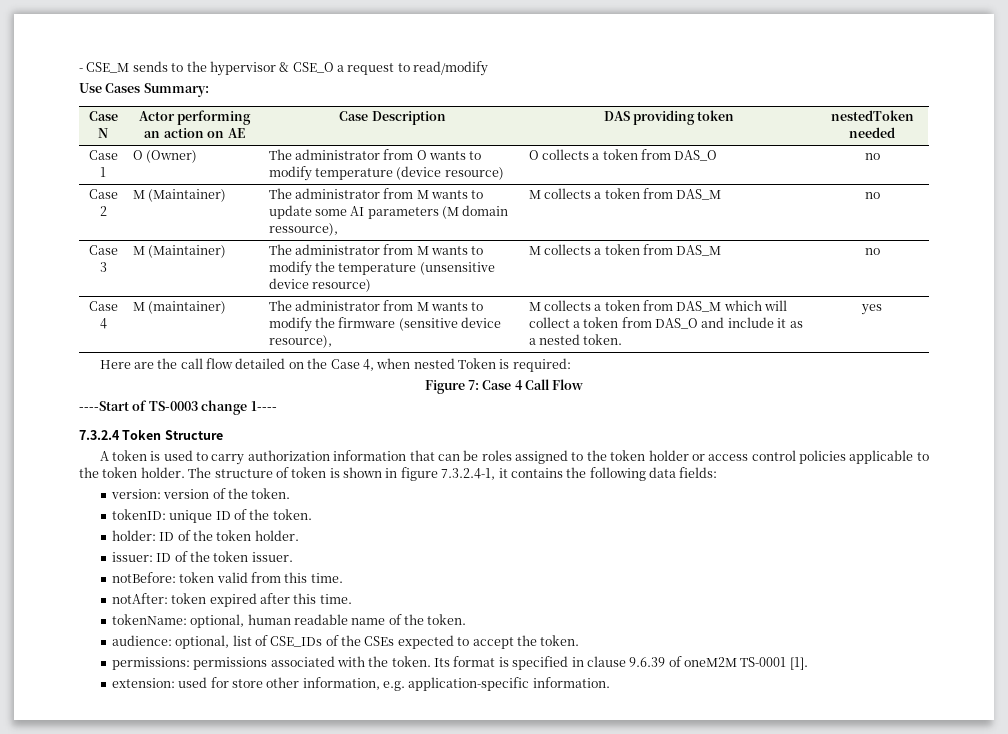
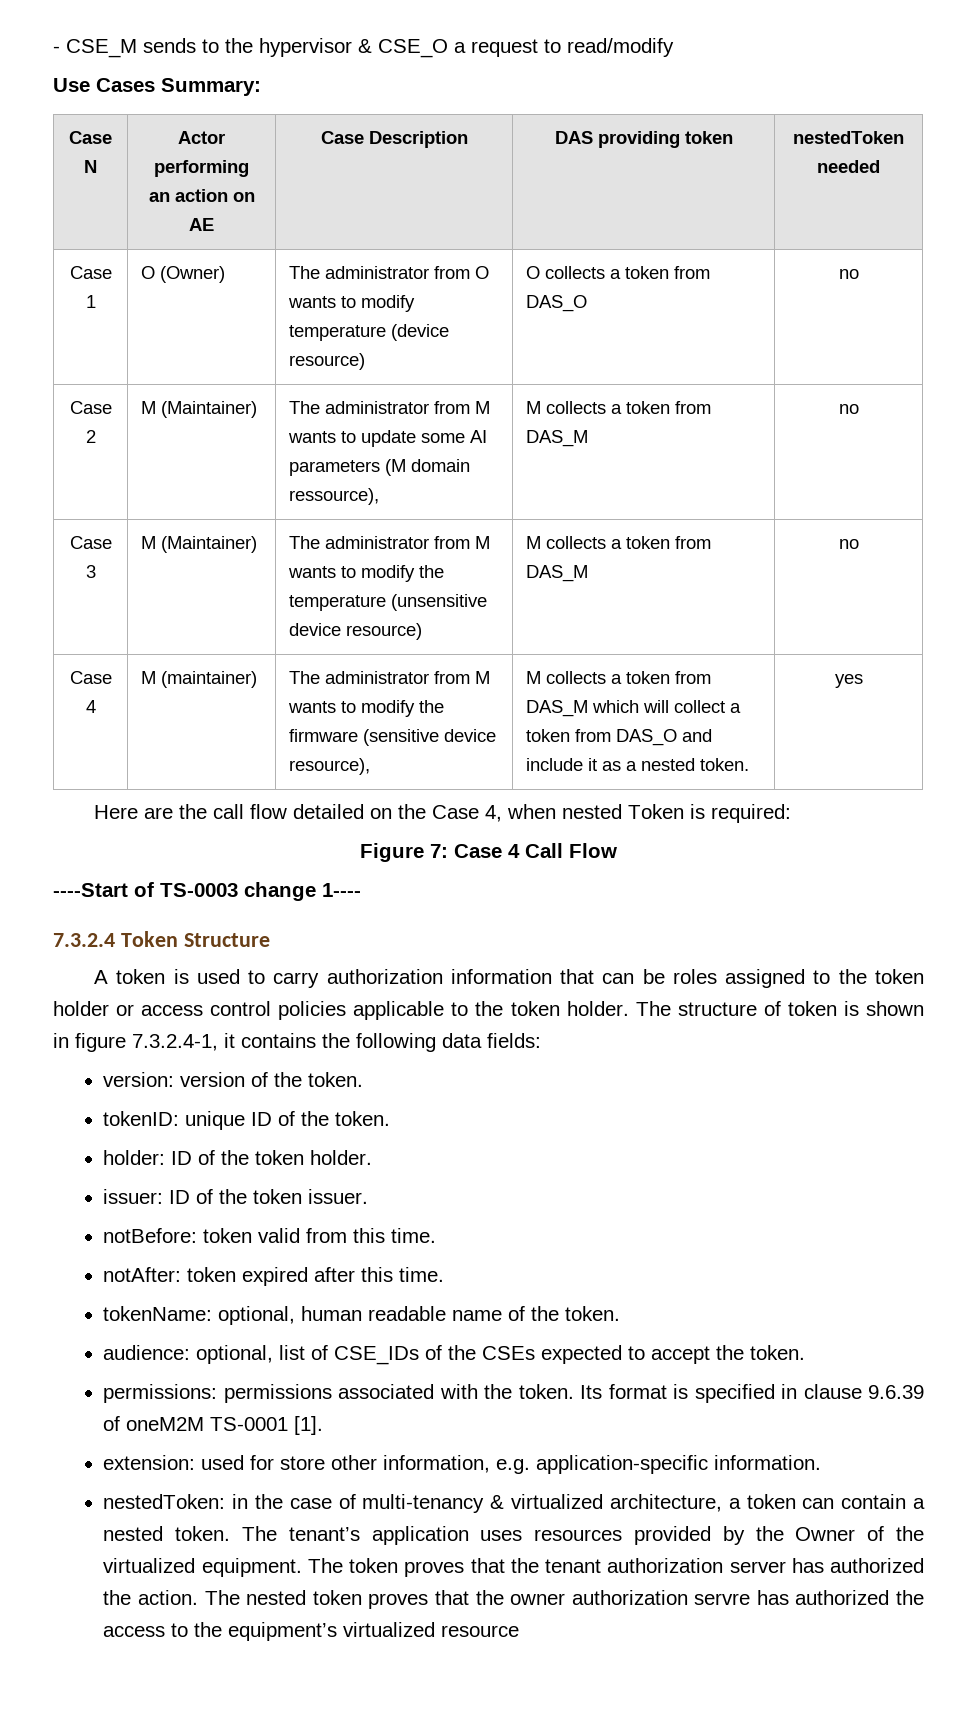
+ nestedToken: in the case of multi-tenancy & virtualized architecture, a token can contain a nested token. The tenant’s application uses resources provided by the Owner of the virtualized equipment. The token proves that the tenant authorization server has authorized the action. The nested token proves that the owner authorization servre has authorized the access to the equipment’s virtualized resource

